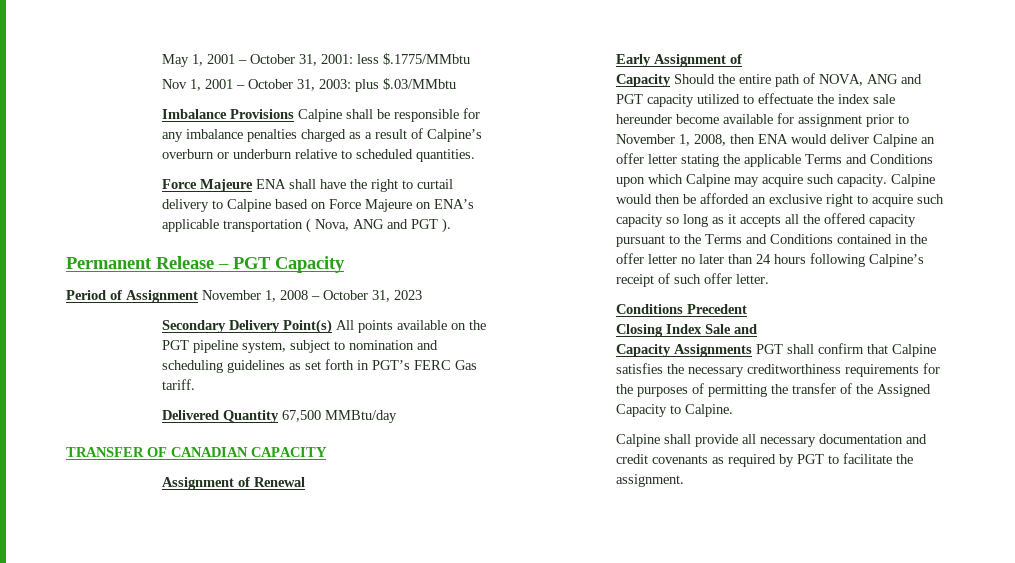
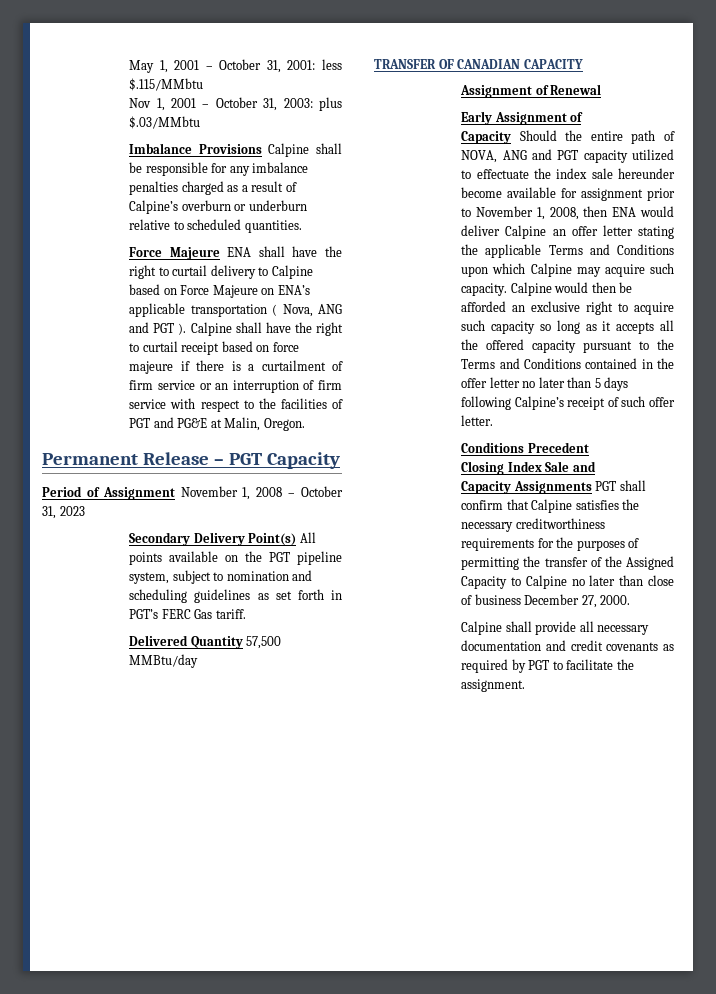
- May 1, 2001 – October 31, 2001: less $.1775/MMbtu
+ May 1, 2001 – October 31, 2001: less $.115/MMbtu
+ Calpine shall have the right to curtail receipt based on force majeure if there is a curtailment of firm service or an interruption of firm service with respect to the facilities of PGT and PG&E at Malin, Oregon.
- Delivered Quantity 67,500 MMBtu/day
+ Delivered Quantity 57,500 MMBtu/day
- Calpine would then be afforded an exclusive right to acquire such capacity so long as it accepts all the offered capacity pursuant to the Terms and Conditions contained in the offer letter no later than 24 hours following Calpine’s receipt of such offer letter.
+ Calpine would then be afforded an exclusive right to acquire such capacity so long as it accepts all the offered capacity pursuant to the Terms and Conditions contained in the offer letter no later than 5 days following Calpine’s receipt of such offer letter.
- Capacity Assignments PGT shall confirm that Calpine satisfies the necessary creditworthiness requirements for the purposes of permitting the transfer of the Assigned Capacity to Calpine.
+ Capacity Assignments PGT shall confirm that Calpine satisfies the necessary creditworthiness requirements for the purposes of permitting the transfer of the Assigned Capacity to Calpine no later than close of business December 27, 2000.

